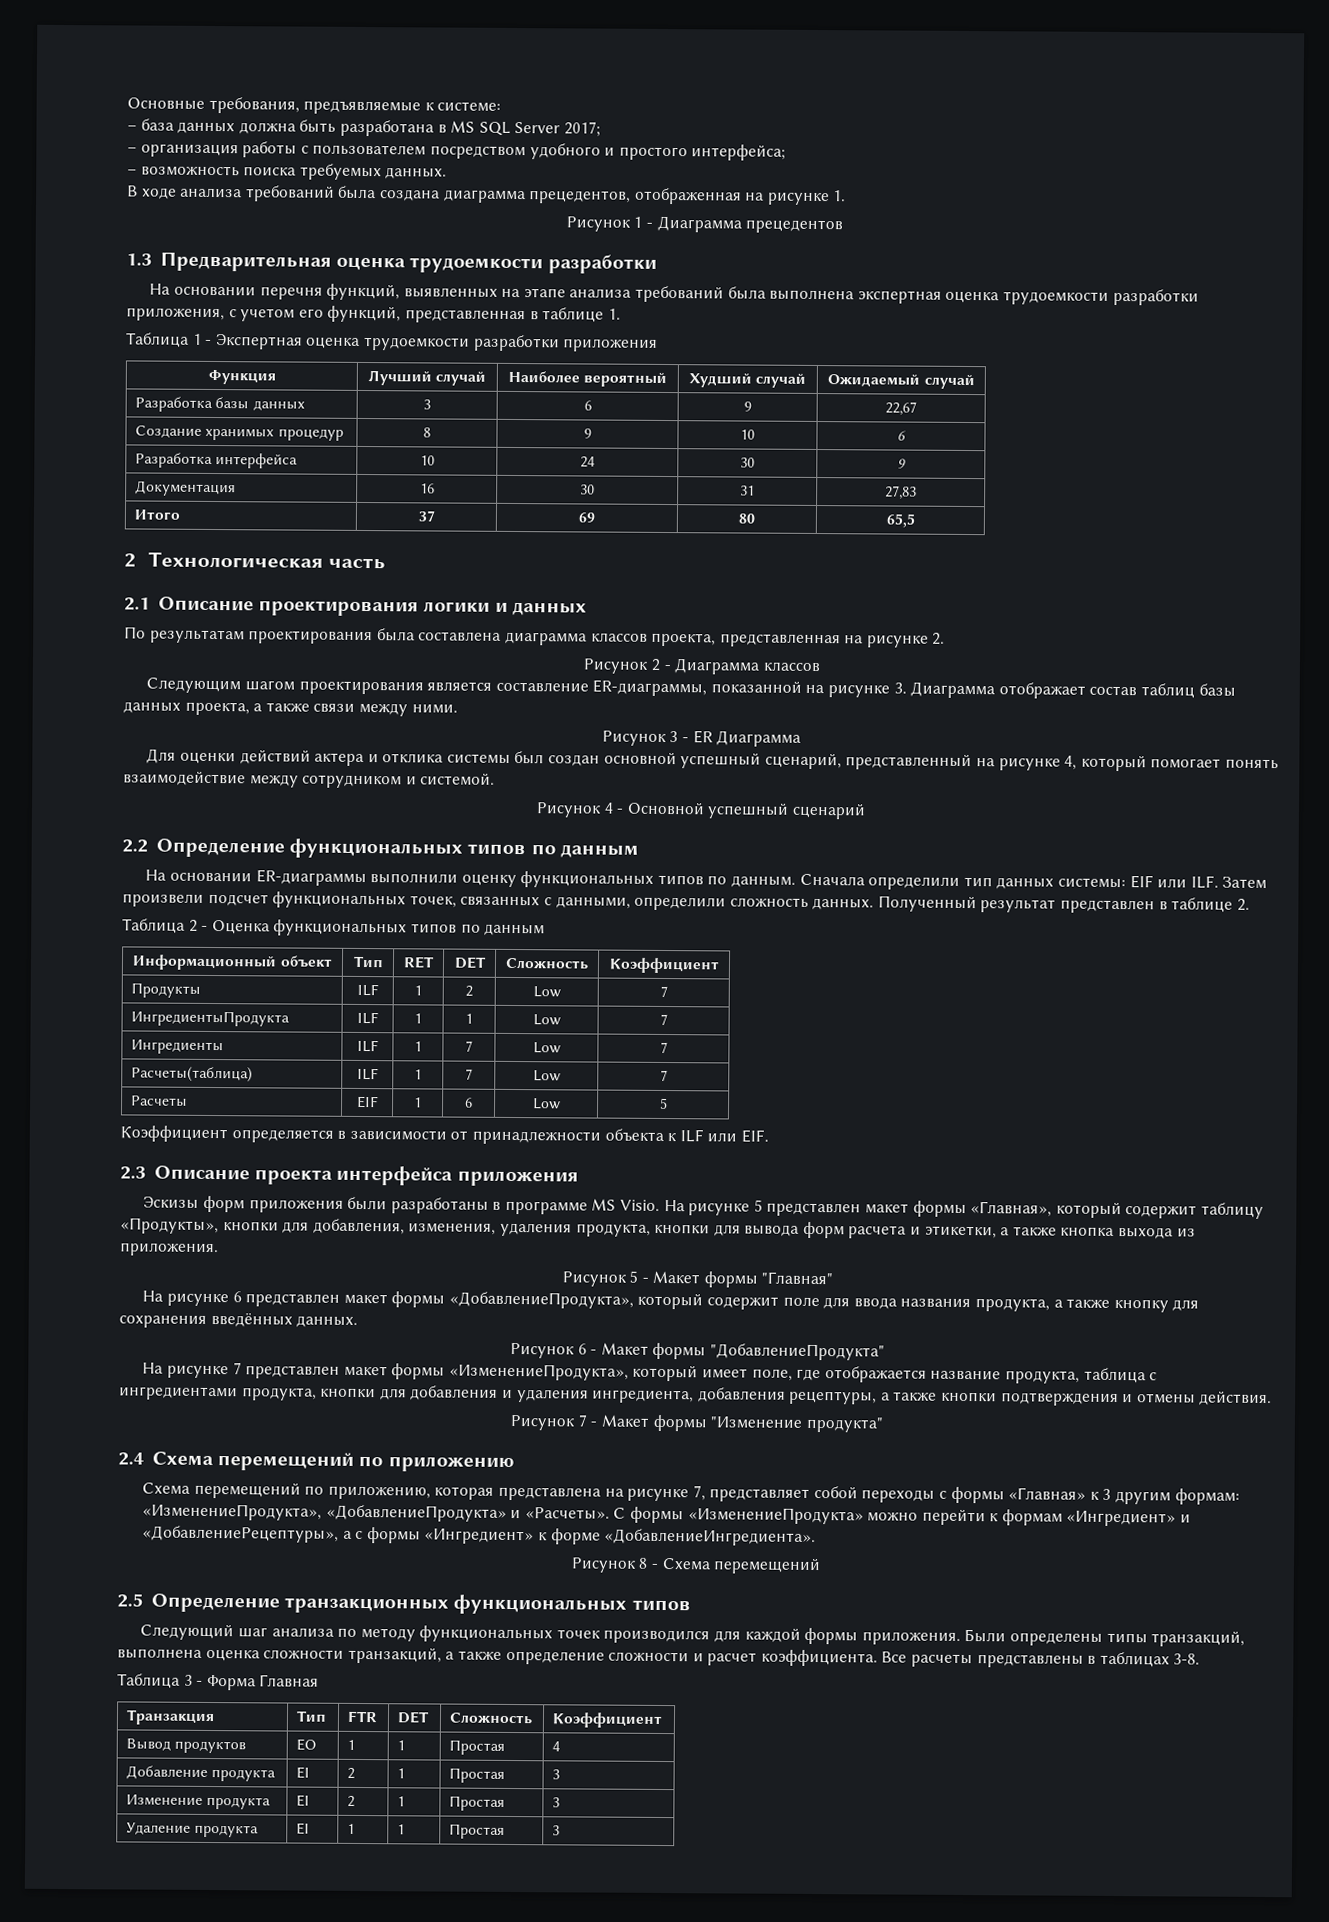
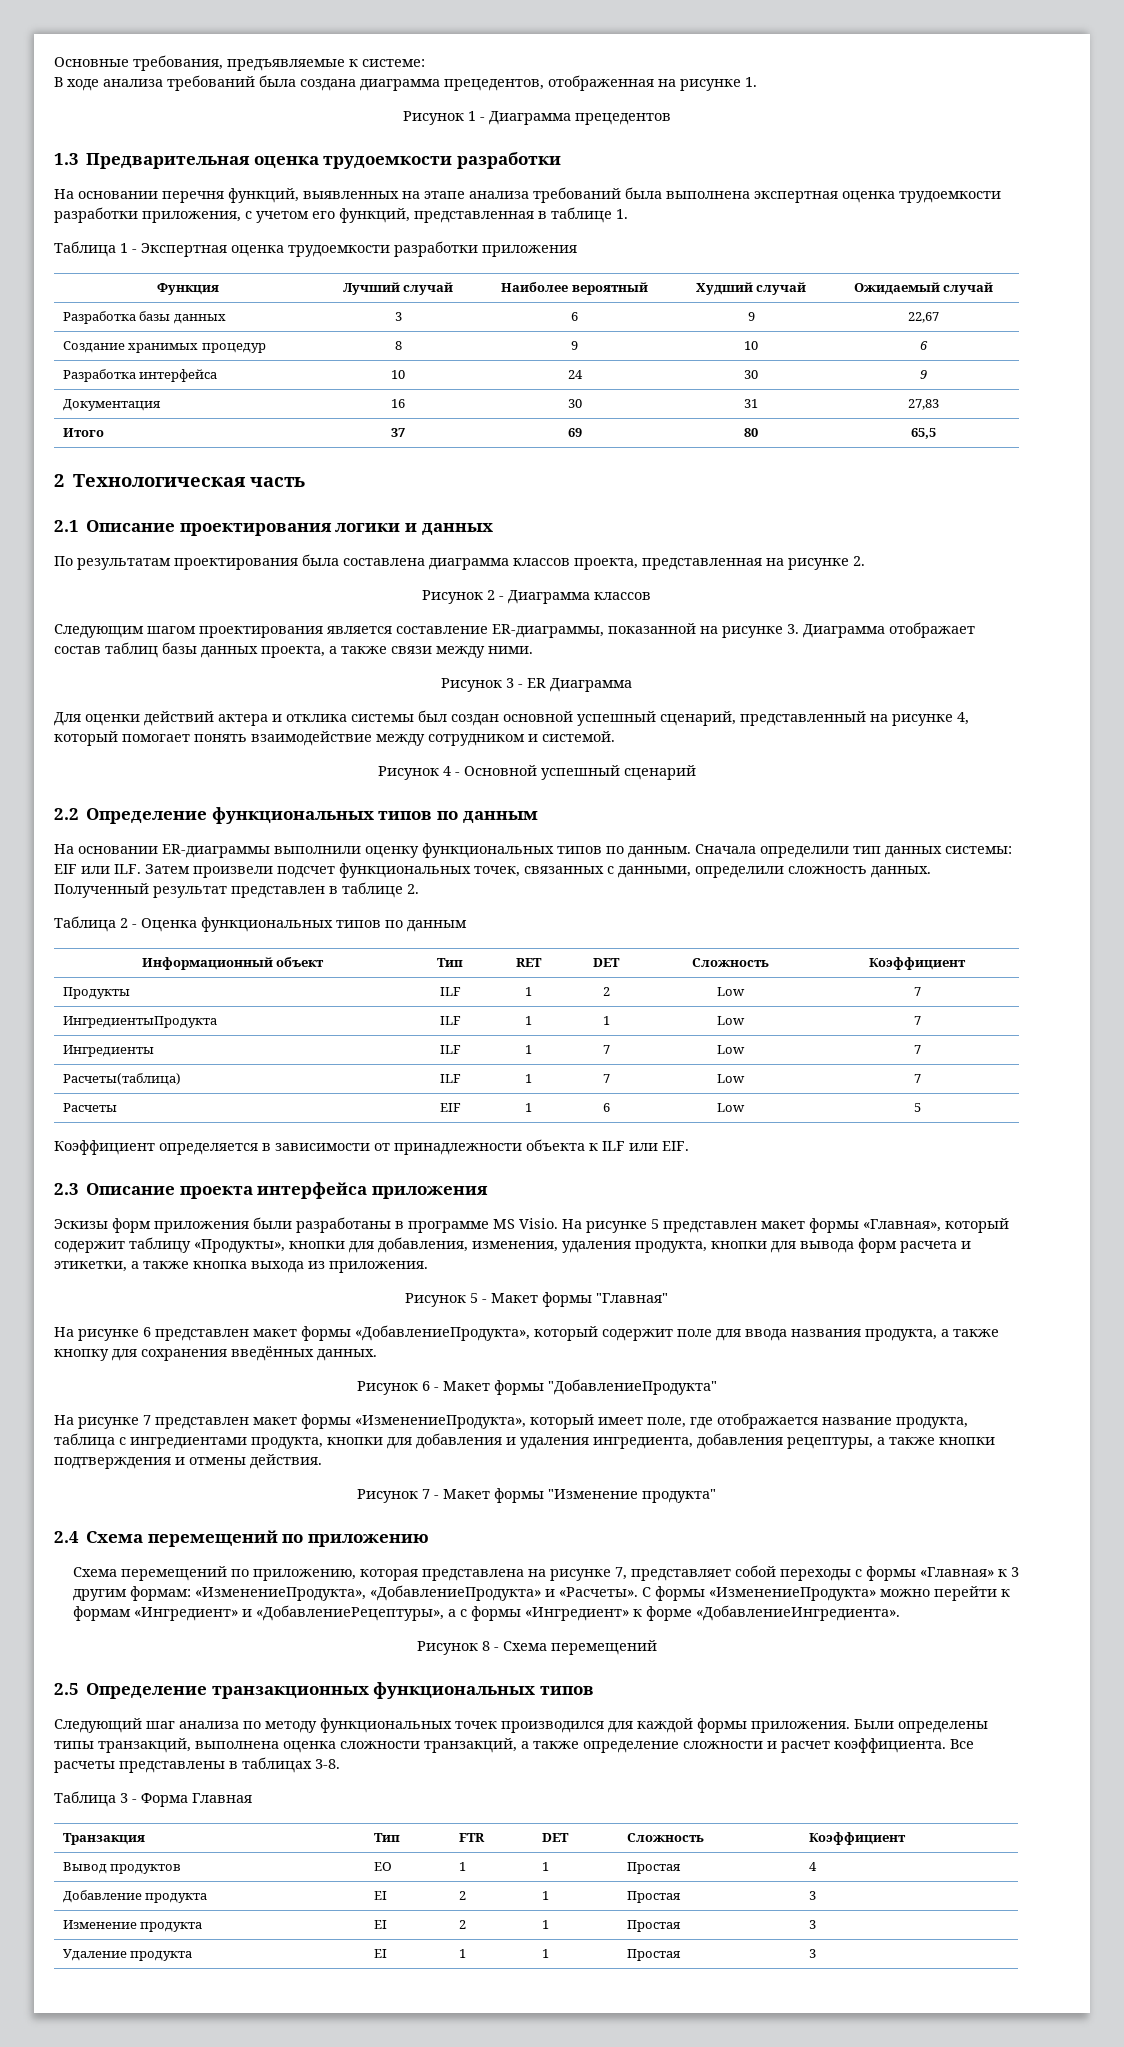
- – база данных должна быть разработана в MS SQL Server 2017;
- – организация работы с пользователем посредством удобного и простого интерфейса;
- – возможность поиска требуемых данных.

